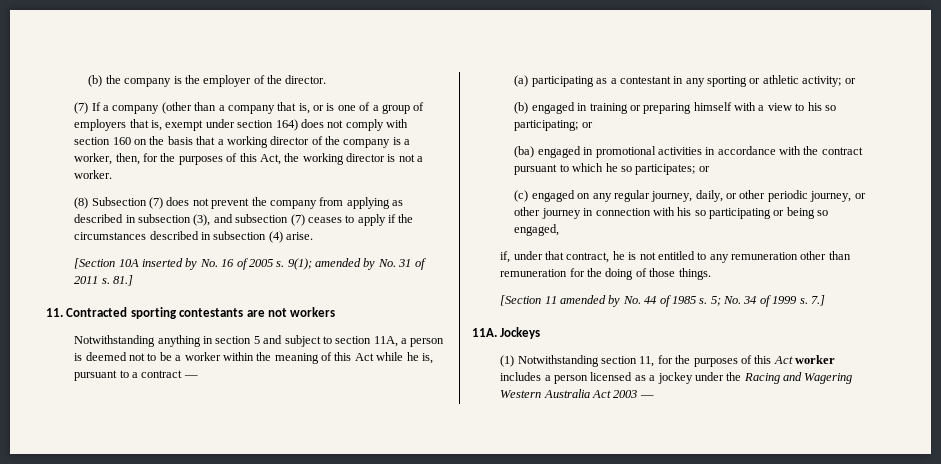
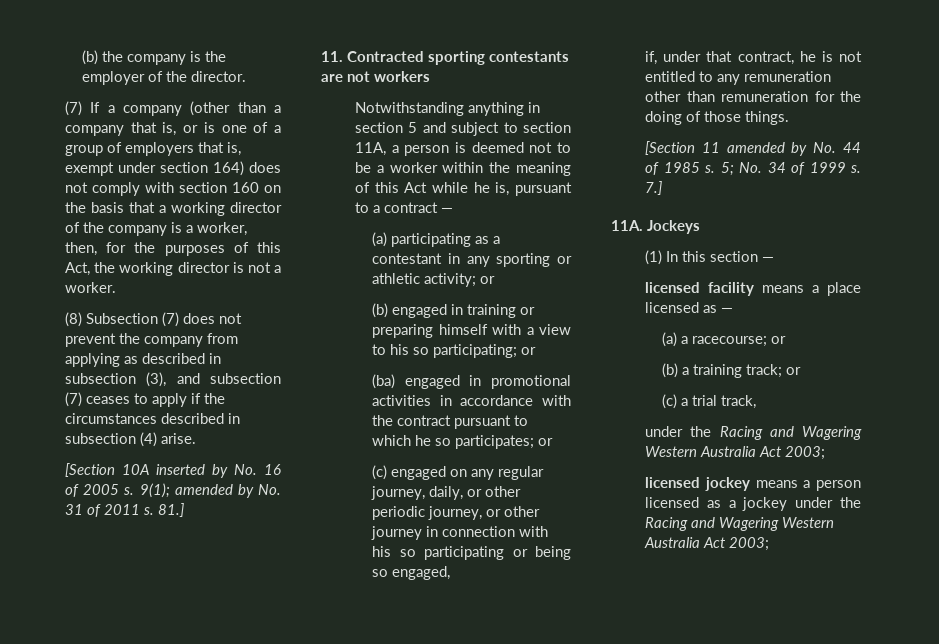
- (1) Notwithstanding section 11, for the purposes of this Act worker includes a person licensed as a jockey under the Racing and Wagering Western Australia Act 2003 —
+ (1) In this section —
+ licensed facility means a place licensed as —
+ (a) a racecourse; or
+ (b) a training track; or
+ (c) a trial track,
+ under the Racing and Wagering Western Australia Act 2003;
+ licensed jockey means a person licensed as a jockey under the Racing and Wagering Western Australia Act 2003;

